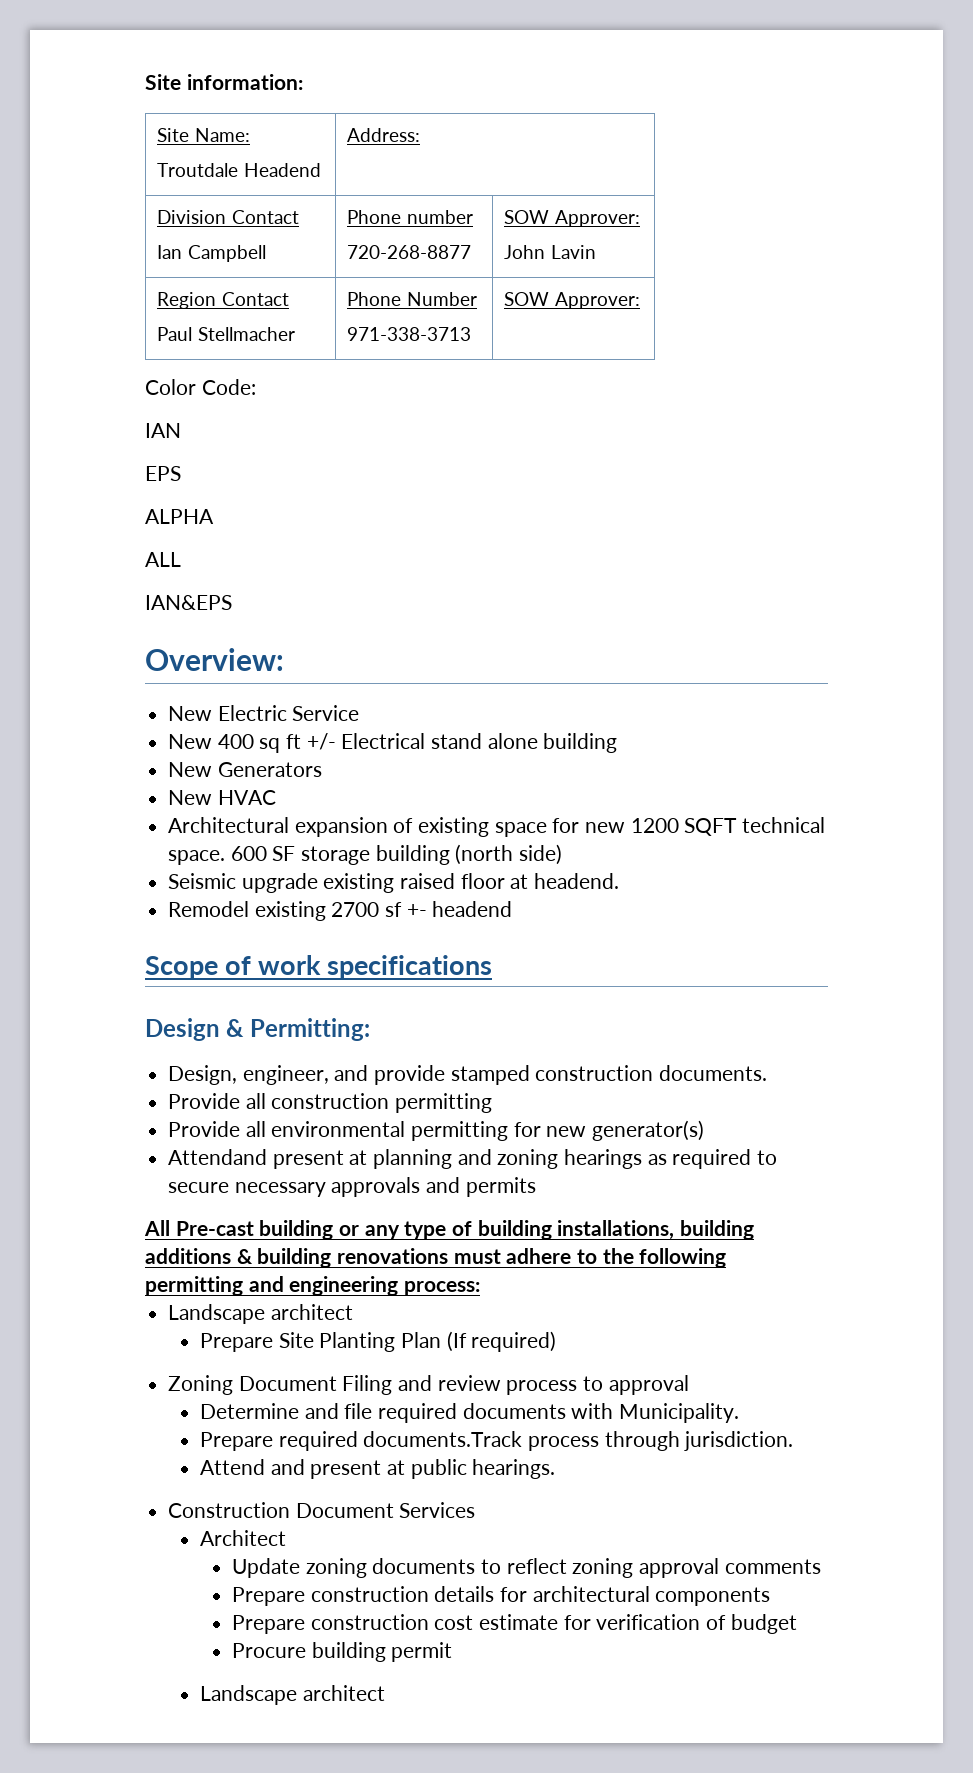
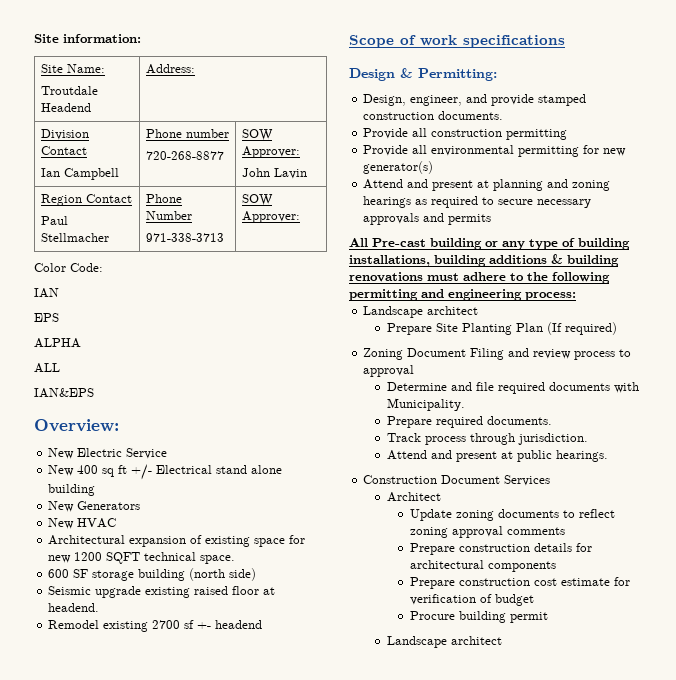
- Architectural expansion of existing space for new 1200 SQFT technical space. 600 SF storage building (north side)
+ Architectural expansion of existing space for new 1200 SQFT technical space.
+ 600 SF storage building (north side)
- Attendand present at planning and zoning hearings as required to secure necessary approvals and permits
+ Attend and present at planning and zoning hearings as required to secure necessary approvals and permits
- Prepare required documents.Track process through jurisdiction.
+ Prepare required documents.
+ Track process through jurisdiction.

